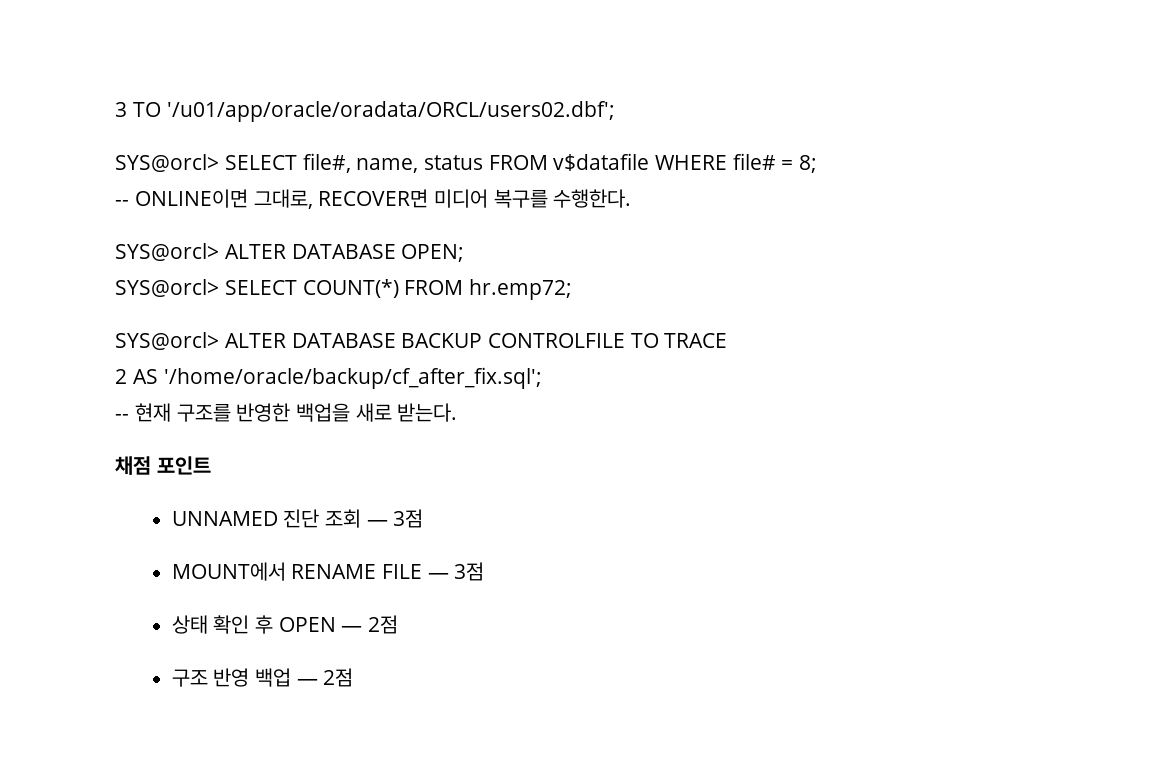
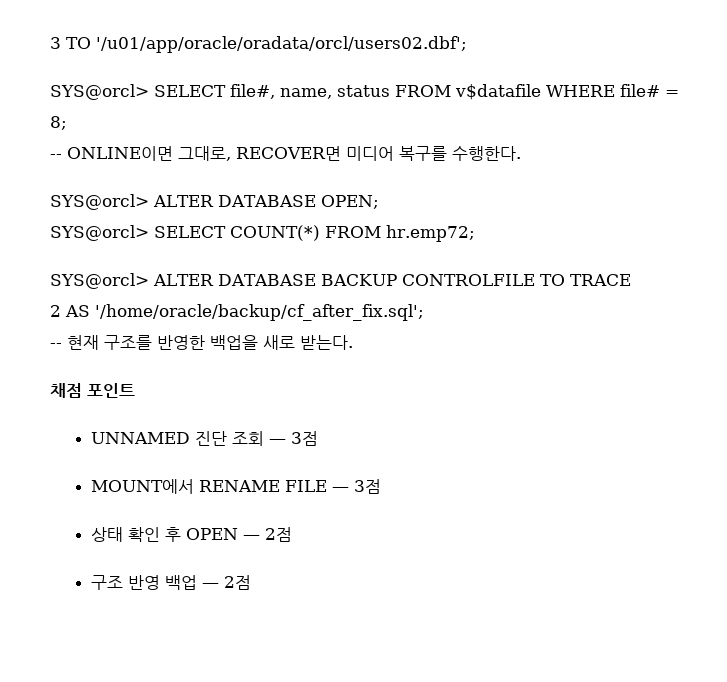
- 3 TO '/u01/app/oracle/oradata/ORCL/users02.dbf';
+ 3 TO '/u01/app/oracle/oradata/orcl/users02.dbf';

